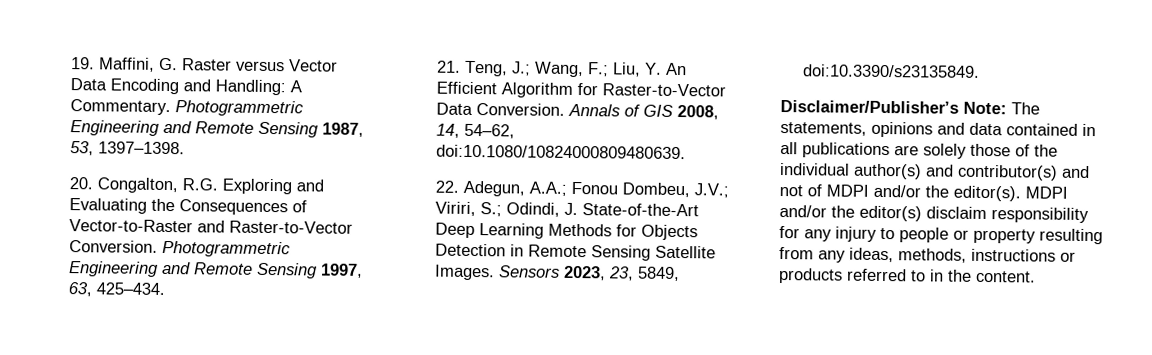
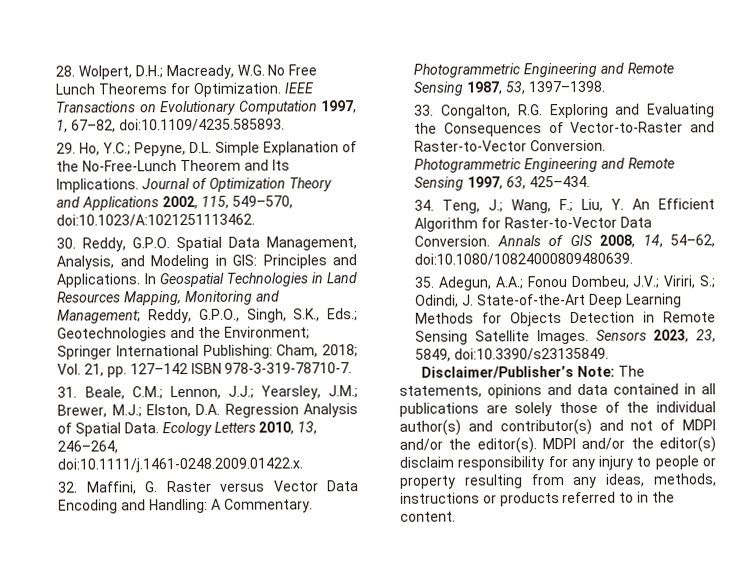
- 19. Maffini, G. Raster versus Vector Data Encoding and Handling: A Commentary.
+ 28. Wolpert, D.H.; Macready, W.G. No Free Lunch Theorems for Optimization. IEEE Transactions on Evolutionary Computation 1997, 1, 67–82, doi:10.1109/4235.585893.
+ 29. Ho, Y.C.; Pepyne, D.L. Simple Explanation of the No-Free-Lunch Theorem and Its Implications. Journal of Optimization Theory and Applications 2002, 115, 549–570, doi:10.1023/A:1021251113462.
+ 30. Reddy, G.P.O. Spatial Data Management, Analysis, and Modeling in GIS: Principles and Applications. In Geospatial Technologies in Land Resources Mapping, Monitoring and Management; Reddy, G.P.O., Singh, S.K., Eds.; Geotechnologies and the Environment; Springer International Publishing: Cham, 2018; Vol. 21, pp. 127–142 ISBN 978-3-319-78710-7.
+ 31. Beale, C.M.; Lennon, J.J.; Yearsley, J.M.; Brewer, M.J.; Elston, D.A. Regression Analysis of Spatial Data. Ecology Letters 2010, 13, 246–264, doi:10.1111/j.1461-0248.2009.01422.x.
+ 32. Maffini, G. Raster versus Vector Data Encoding and Handling: A Commentary.
- 20. Congalton, R.G. Exploring and Evaluating the Consequences of Vector-to-Raster and Raster-to-Vector Conversion.
+ 33. Congalton, R.G. Exploring and Evaluating the Consequences of Vector-to-Raster and Raster-to-Vector Conversion.
- 21. Teng, J.; Wang, F.; Liu, Y. An Efficient Algorithm for Raster-to-Vector Data Conversion.
+ 34. Teng, J.; Wang, F.; Liu, Y. An Efficient Algorithm for Raster-to-Vector Data Conversion.
- 22. Adegun, A.A.; Fonou Dombeu, J.V.; Viriri, S.; Odindi, J. State-of-the-Art Deep Learning Methods for Objects Detection in Remote Sensing Satellite Images.
+ 35. Adegun, A.A.; Fonou Dombeu, J.V.; Viriri, S.; Odindi, J. State-of-the-Art Deep Learning Methods for Objects Detection in Remote Sensing Satellite Images.

